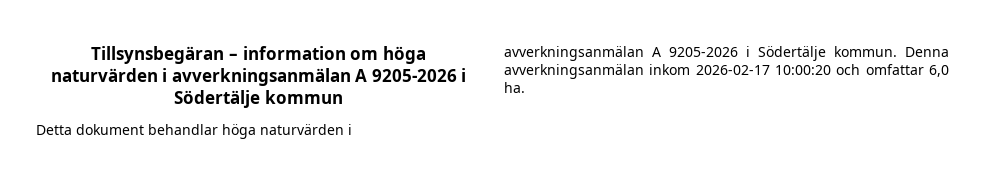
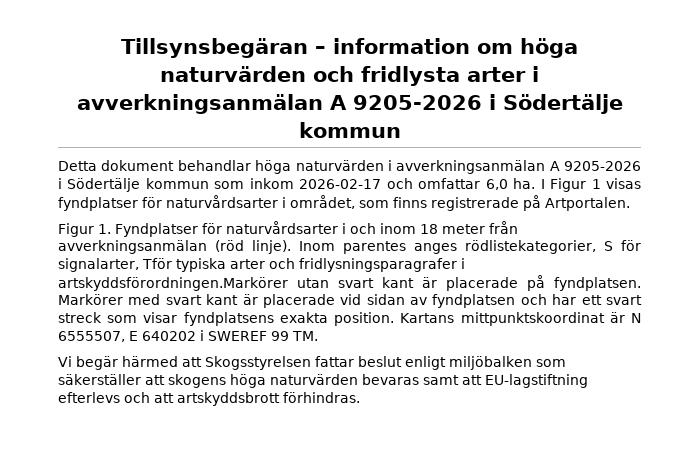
- Tillsynsbegäran – information om höga naturvärden i avverkningsanmälan A 9205-2026 i Södertälje kommun
+ Tillsynsbegäran – information om höga naturvärden och fridlysta arter i avverkningsanmälan A 9205-2026 i Södertälje kommun
- Detta dokument behandlar höga naturvärden i avverkningsanmälan A 9205-2026 i Södertälje kommun. Denna avverkningsanmälan inkom 2026-02-17 10:00:20 och omfattar 6,0 ha.
+ Detta dokument behandlar höga naturvärden i avverkningsanmälan A 9205-2026 i Södertälje kommun som inkom 2026-02-17 och omfattar 6,0 ha.
+ I Figur 1 visas fyndplatser för naturvårdsarter i området, som finns registrerade på Artportalen.
+ Figur 1. Fyndplatser för naturvårdsarter i och inom 18 meter från avverkningsanmälan (röd linje). Inom parentes anges rödlistekategorier, S för signalarter, Tför typiska arter och fridlysningsparagrafer i artskyddsförordningen.Markörer utan svart kant är placerade på fyndplatsen. Markörer med svart kant är placerade vid sidan av fyndplatsen och har ett svart streck som visar fyndplatsens exakta position. Kartans mittpunktskoordinat är N 6555507, E 640202 i SWEREF 99 TM.
+ Vi begär härmed att Skogsstyrelsen fattar beslut enligt miljöbalken som säkerställer att skogens höga naturvärden bevaras samt att EU-lagstiftning efterlevs och att artskyddsbrott förhindras.

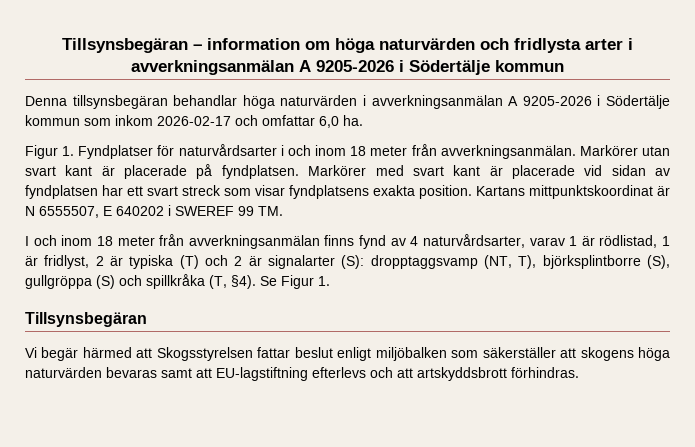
- Detta dokument behandlar höga naturvärden i avverkningsanmälan A 9205-2026 i Södertälje kommun som inkom 2026-02-17 och omfattar 6,0 ha. I Figur 1 visas fyndplatser för naturvårdsarter i området, som finns registrerade på Artportalen.
+ Denna tillsynsbegäran behandlar höga naturvärden i avverkningsanmälan A 9205-2026 i Södertälje kommun som inkom 2026-02-17 och omfattar 6,0 ha.
- Figur 1. Fyndplatser för naturvårdsarter i och inom 18 meter från avverkningsanmälan (röd linje). Inom parentes anges rödlistekategorier, S för signalarter, Tför typiska arter och fridlysningsparagrafer i artskyddsförordningen.Markörer utan svart kant är placerade på fyndplatsen.
+ Figur 1. Fyndplatser för naturvårdsarter i och inom 18 meter från avverkningsanmälan. Markörer utan svart kant är placerade på fyndplatsen.
- Markörer med svart kant är placerade vid sidan av fyndplatsen och har ett svart streck som visar fyndplatsens exakta position.
+ Markörer med svart kant är placerade vid sidan av fyndplatsen har ett svart streck som visar fyndplatsens exakta position.
+ I och inom 18 meter från avverkningsanmälan finns fynd av 4 naturvårdsarter, varav 1 är rödlistad, 1 är fridlyst, 2 är typiska (T) och 2 är signalarter (S): dropptaggsvamp (NT, T), björksplintborre (S), gullgröppa (S) och spillkråka (T, §4). Se Figur 1.
+ Tillsynsbegäran

